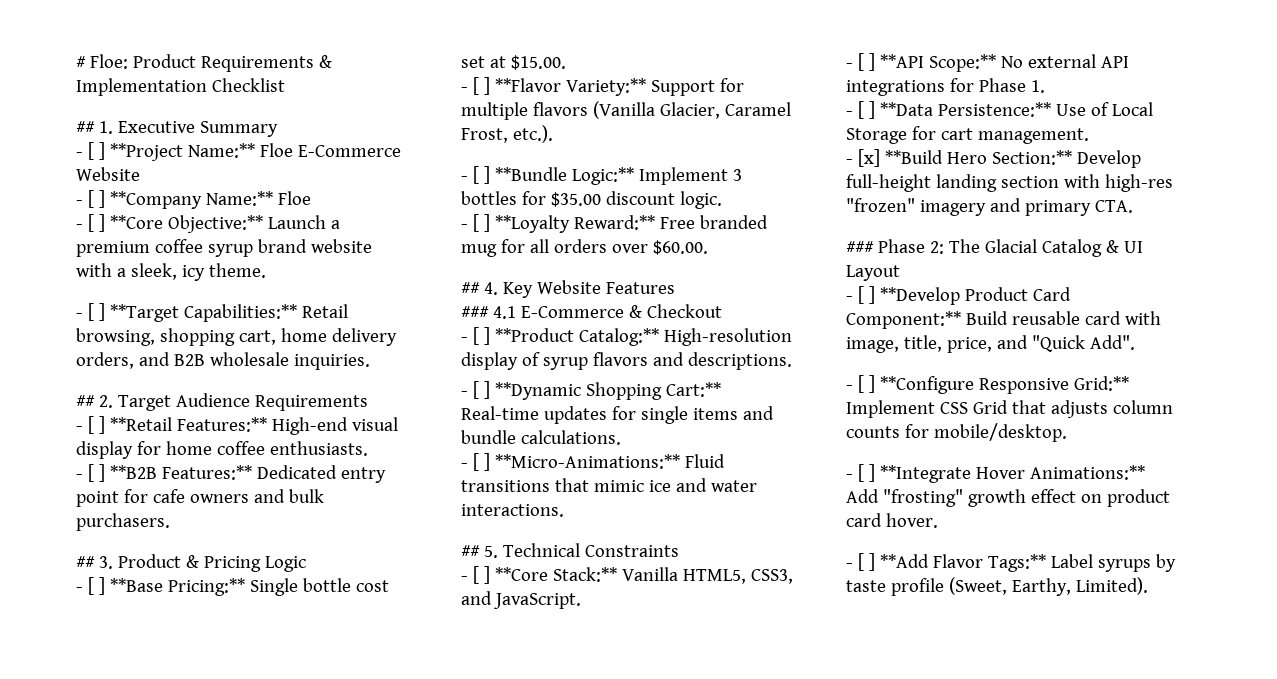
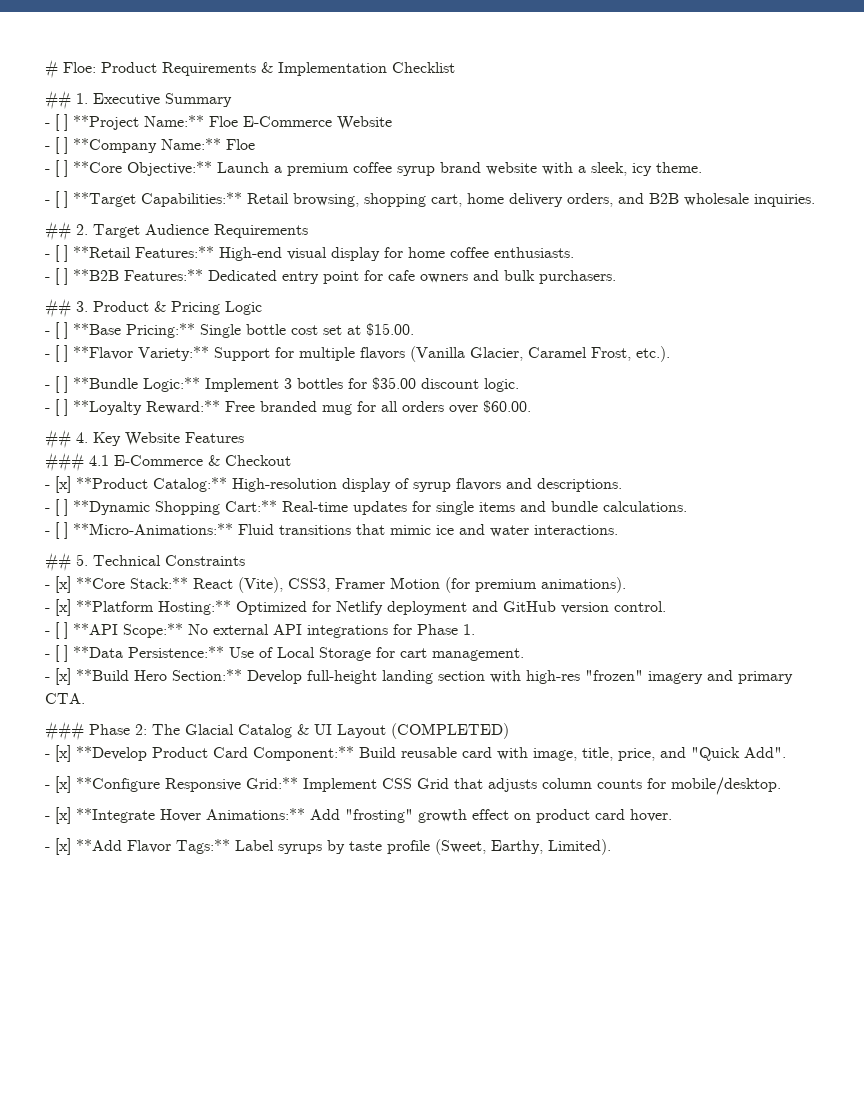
- - [ ] **Product Catalog:** High-resolution display of syrup flavors and descriptions.
+ - [x] **Product Catalog:** High-resolution display of syrup flavors and descriptions.
- - [ ] **Core Stack:** Vanilla HTML5, CSS3, and JavaScript.
+ - [x] **Core Stack:** React (Vite), CSS3, Framer Motion (for premium animations).
+ - [x] **Platform Hosting:** Optimized for Netlify deployment and GitHub version control.
- ### Phase 2: The Glacial Catalog & UI Layout
- - [ ] **Develop Product Card Component:** Build reusable card with image, title, price, and "Quick Add".
+ ### Phase 2: The Glacial Catalog & UI Layout (COMPLETED)
+ - [x] **Develop Product Card Component:** Build reusable card with image, title, price, and "Quick Add".
- - [ ] **Configure Responsive Grid:** Implement CSS Grid that adjusts column counts for mobile/desktop.
+ - [x] **Configure Responsive Grid:** Implement CSS Grid that adjusts column counts for mobile/desktop.
- - [ ] **Integrate Hover Animations:** Add "frosting" growth effect on product card hover.
+ - [x] **Integrate Hover Animations:** Add "frosting" growth effect on product card hover.
- - [ ] **Add Flavor Tags:** Label syrups by taste profile (Sweet, Earthy, Limited).
+ - [x] **Add Flavor Tags:** Label syrups by taste profile (Sweet, Earthy, Limited).

